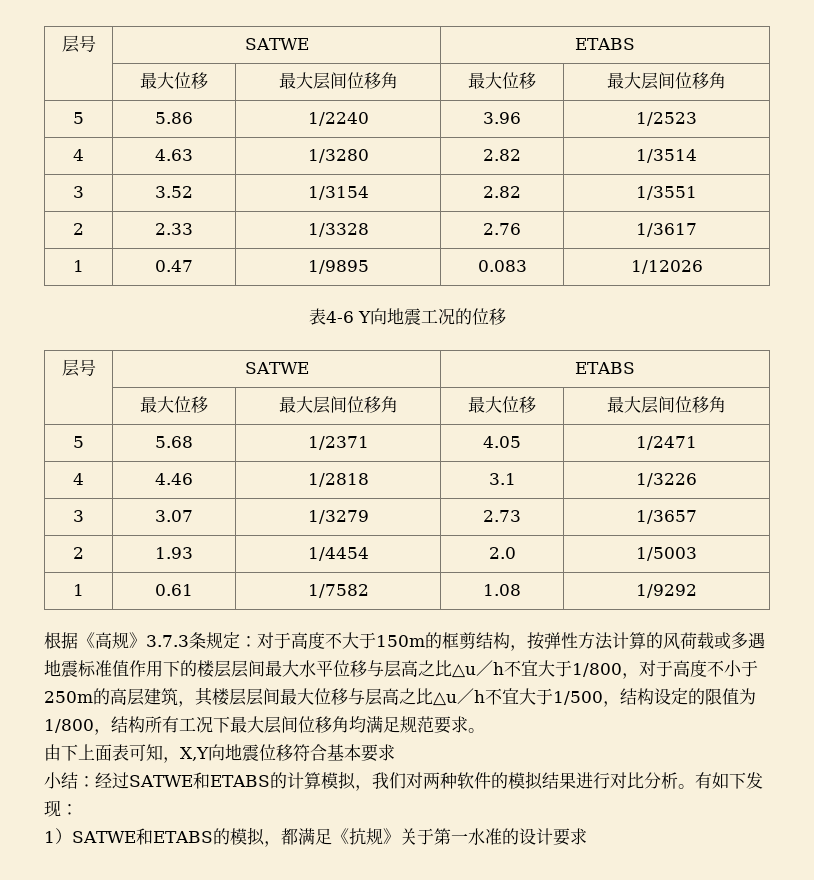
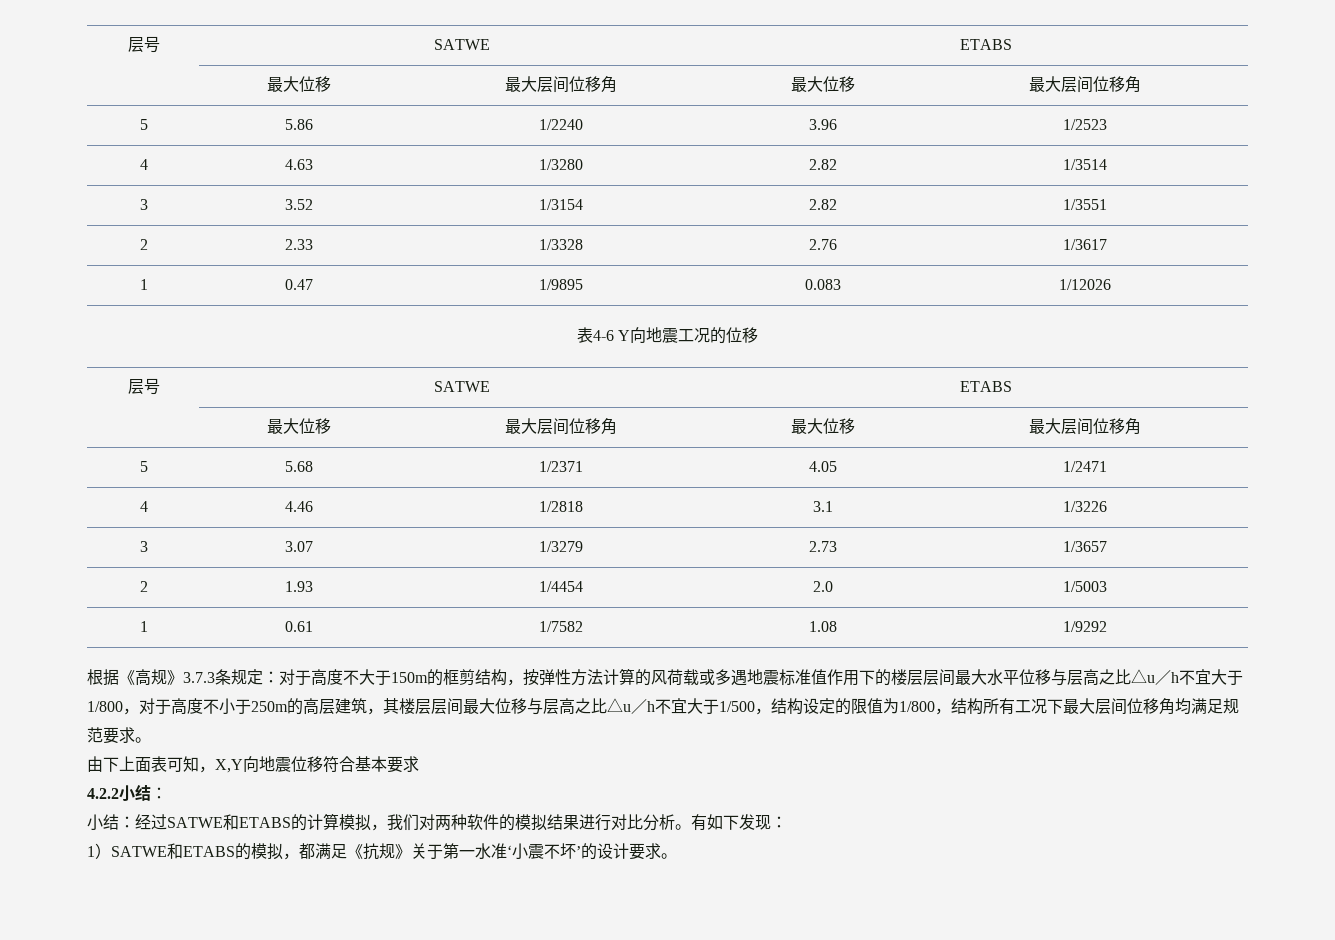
+ 4.2.2小结：
- 1）SATWE和ETABS的模拟，都满足《抗规》关于第一水准的设计要求
+ 1）SATWE和ETABS的模拟，都满足《抗规》关于第一水准‘小震不坏’的设计要求。

